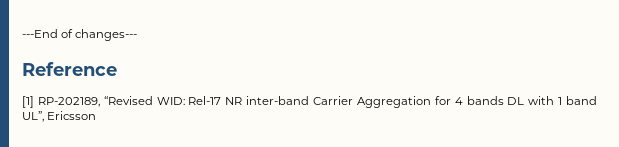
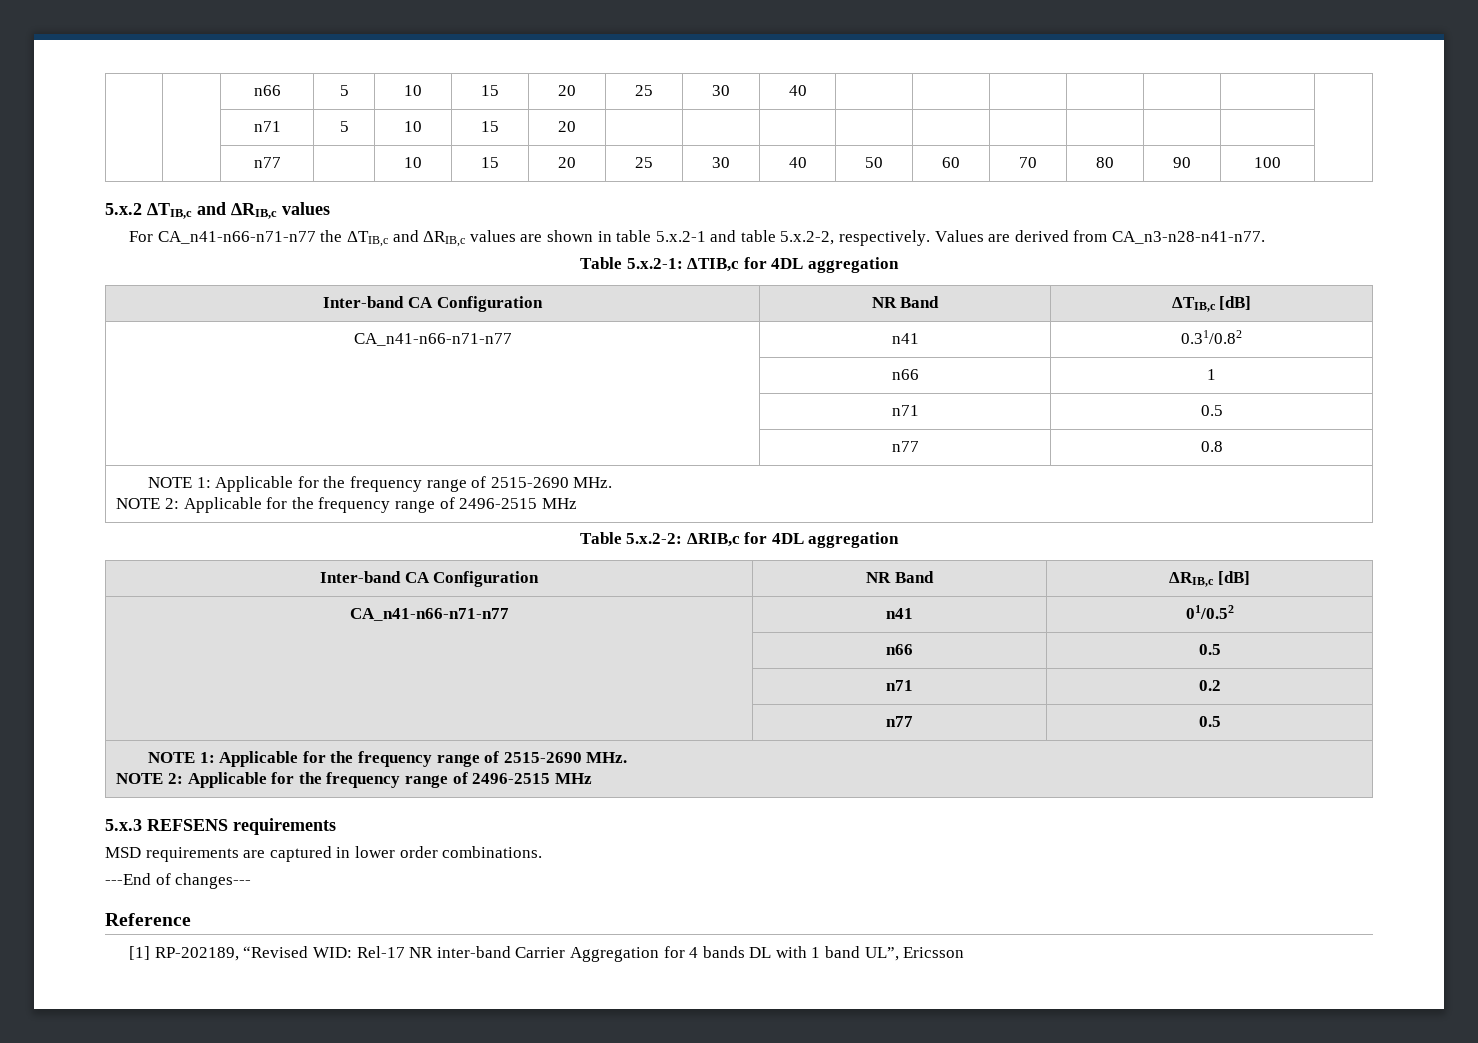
+ | | n66 | 5 | 10 | 15 | 20 | 25 | 30 | 40 | | | | | | |
+ | | n71 | 5 | 10 | 15 | 20 | | | | | | | | | |
+ | | n77 | | 10 | 15 | 20 | 25 | 30 | 40 | 50 | 60 | 70 | 80 | 90 | 100 |
+ 5.x.2 ∆TIB,c and ∆RIB,c values
+ For CA_n41-n66-n71-n77 the ΔTIB,c and ΔRIB,c values are shown in table 5.x.2-1 and table 5.x.2-2, respectively. Values are derived from CA_n3-n28-n41-n77.
+ Table 5.x.2-1: ΔTIB,c for 4DL aggregation
+ Inter-band CA Configuration | NR Band | ΔTIB,c [dB]
+ CA_n41-n66-n71-n77 | n41 | 0.31/0.82
+ | n66 | 1
+ | n71 | 0.5
+ | n77 | 0.8
+ NOTE 1: Applicable for the frequency range of 2515-2690 MHz.
+ NOTE 2: Applicable for the frequency range of 2496-2515 MHz
+ Table 5.x.2-2: ΔRIB,c for 4DL aggregation
+ Inter-band CA Configuration | NR Band | ΔRIB,c [dB]
+ CA_n41-n66-n71-n77 | n41 | 01/0.52
+ | n66 | 0.5
+ | n71 | 0.2
+ | n77 | 0.5
+ NOTE 1: Applicable for the frequency range of 2515-2690 MHz.
+ NOTE 2: Applicable for the frequency range of 2496-2515 MHz
+ 5.x.3 REFSENS requirements
+ MSD requirements are captured in lower order combinations.

